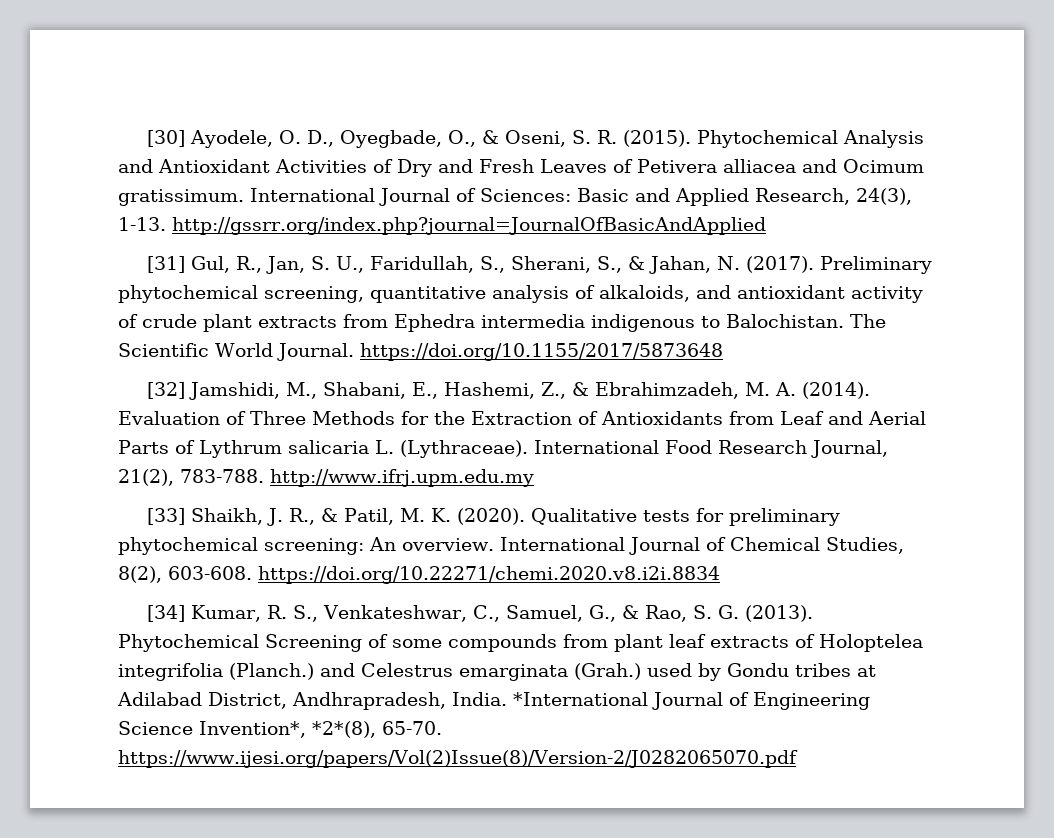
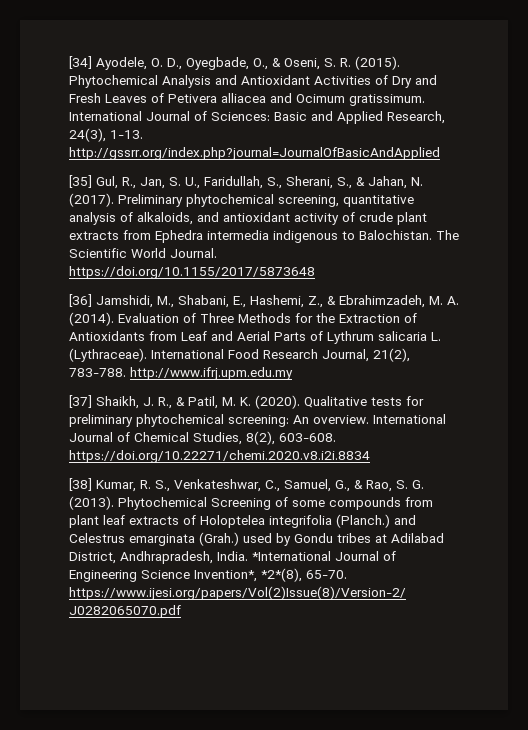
- [30] Ayodele, O. D., Oyegbade, O., & Oseni, S. R. (2015).
+ [34] Ayodele, O. D., Oyegbade, O., & Oseni, S. R. (2015).
- [31] Gul, R., Jan, S. U., Faridullah, S., Sherani, S., & Jahan, N. (2017).
+ [35] Gul, R., Jan, S. U., Faridullah, S., Sherani, S., & Jahan, N. (2017).
- [32] Jamshidi, M., Shabani, E., Hashemi, Z., & Ebrahimzadeh, M. A. (2014).
+ [36] Jamshidi, M., Shabani, E., Hashemi, Z., & Ebrahimzadeh, M. A. (2014).
- [33] Shaikh, J. R., & Patil, M. K. (2020).
+ [37] Shaikh, J. R., & Patil, M. K. (2020).
- [34] Kumar, R. S., Venkateshwar, C., Samuel, G., & Rao, S. G. (2013).
+ [38] Kumar, R. S., Venkateshwar, C., Samuel, G., & Rao, S. G. (2013).

